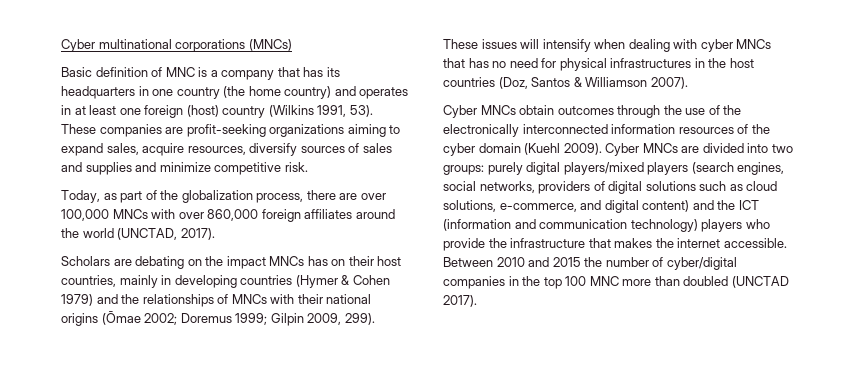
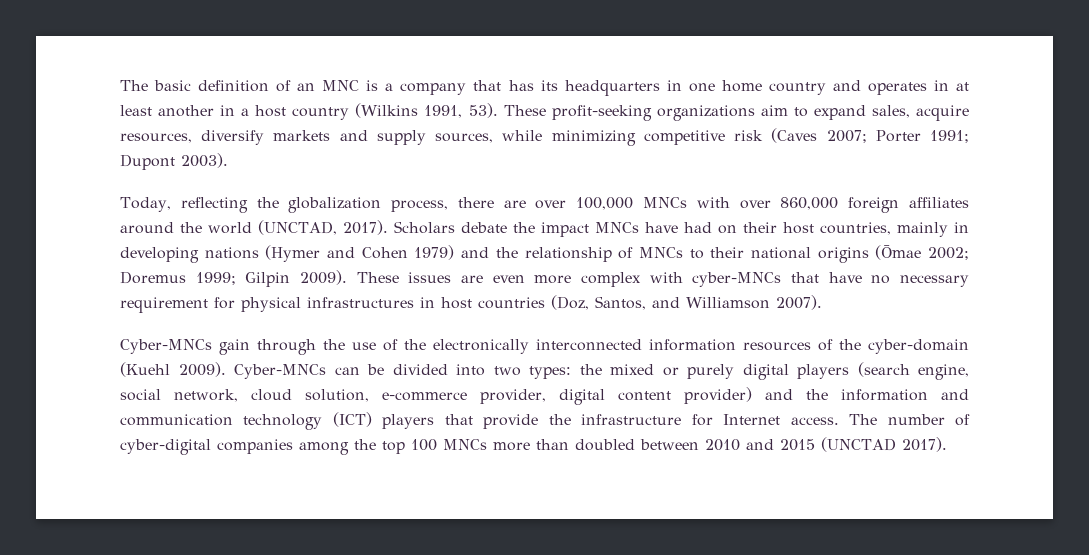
- Cyber multinational corporations (MNCs)
- Basic definition of MNC is a company that has its headquarters in one country (the home country) and operates in at least one foreign (host) country (Wilkins 1991, 53).
+ The basic definition of an MNC is a company that has its headquarters in one home country and operates in at least another in a host country (Wilkins 1991, 53).
- These companies are profit-seeking organizations aiming to expand sales, acquire resources, diversify sources of sales and supplies and minimize competitive risk.
- Today, as part of the globalization process, there are over 100,000 MNCs with over 860,000 foreign affiliates around the world (UNCTAD, 2017).
- Scholars are debating on the impact MNCs has on their host countries, mainly in developing countries (Hymer & Cohen 1979) and the relationships of MNCs with their national origins (Ōmae 2002; Doremus 1999; Gilpin 2009, 299). These issues will intensify when dealing with cyber MNCs that has no need for physical infrastructures in the host countries (Doz, Santos & Williamson 2007).
+ These profit-seeking organizations aim to expand sales, acquire resources, diversify markets and supply sources, while minimizing competitive risk (Caves 2007; Porter 1991; Dupont 2003).
+ Today, reflecting the globalization process, there are over 100,000 MNCs with over 860,000 foreign affiliates around the world (UNCTAD, 2017). Scholars debate the impact MNCs have had on their host countries, mainly in developing nations (Hymer and Cohen 1979) and the relationship of MNCs to their national origins (Ōmae 2002; Doremus 1999; Gilpin 2009). These issues are even more complex with cyber-MNCs that have no necessary requirement for physical infrastructures in host countries (Doz, Santos, and Williamson 2007).
- Cyber MNCs obtain outcomes through the use of the electronically interconnected information resources of the cyber domain (Kuehl 2009). Cyber MNCs are divided into two groups: purely digital players/mixed players (search engines, social networks, providers of digital solutions such as cloud solutions, e-commerce, and digital content) and the ICT (information and communication technology) players who provide the infrastructure that makes the internet accessible. Between 2010 and 2015 the number of cyber/digital companies in the top 100 MNC more than doubled (UNCTAD 2017).
+ Cyber-MNCs gain through the use of the electronically interconnected information resources of the cyber-domain (Kuehl 2009). Cyber-MNCs can be divided into two types: the mixed or purely digital players (search engine, social network, cloud solution, e-commerce provider, digital content provider) and the information and communication technology (ICT) players that provide the infrastructure for Internet access. The number of cyber-digital companies among the top 100 MNCs more than doubled between 2010 and 2015 (UNCTAD 2017).

